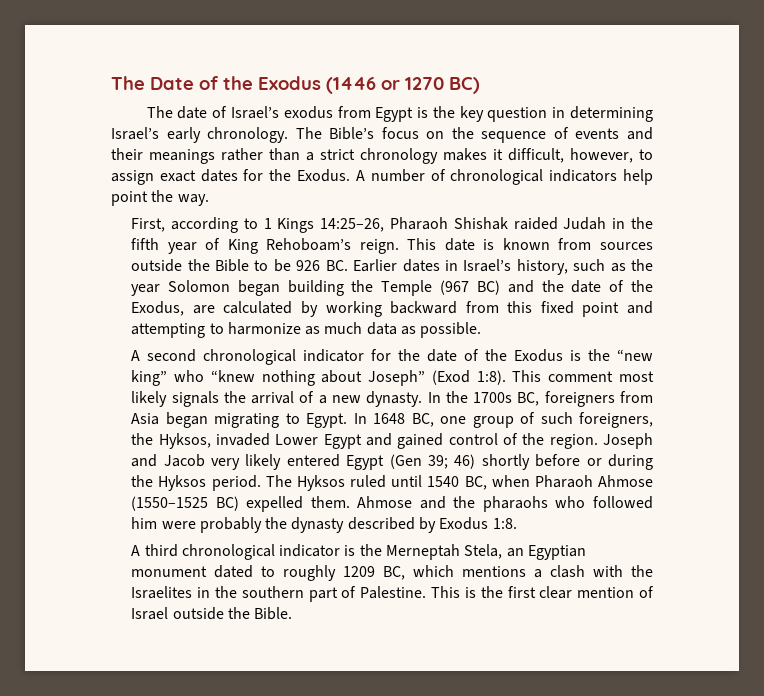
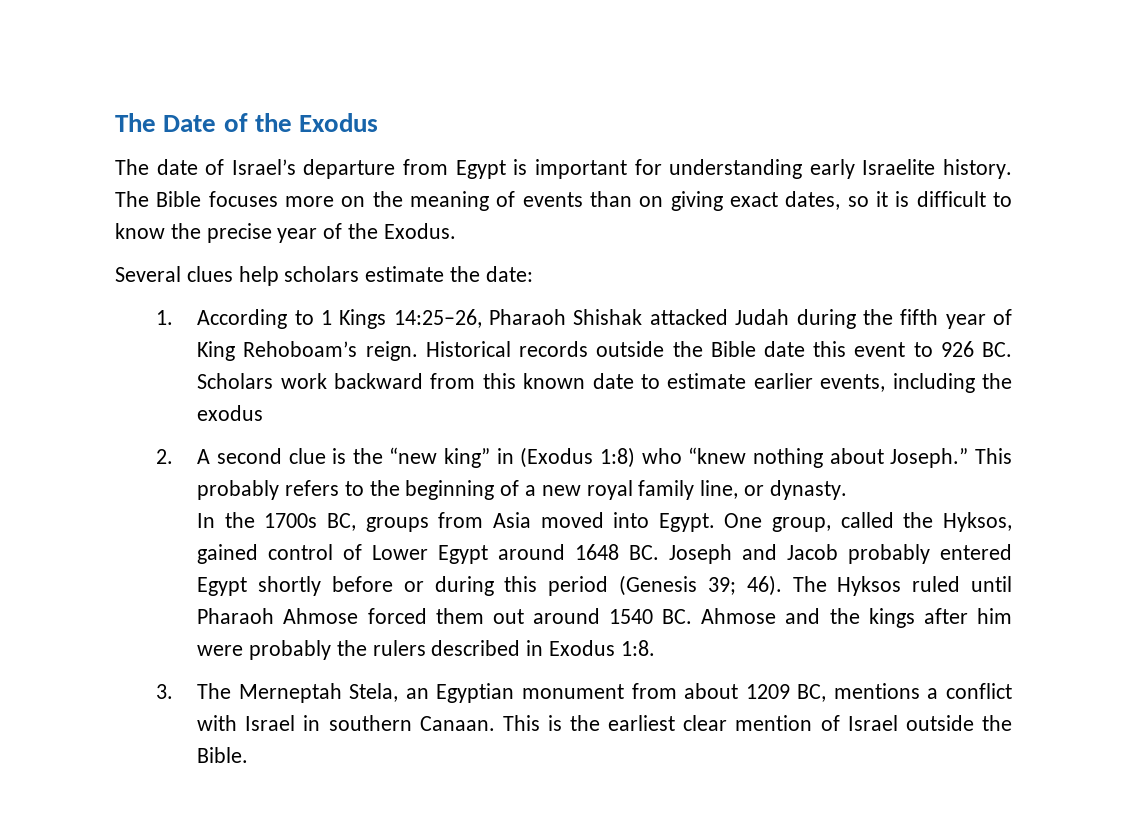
- The Date of the Exodus (1446 or 1270 BC)
+ The Date of the Exodus
- The date of Israel’s exodus from Egypt is the key question in determining Israel’s early chronology. The Bible’s focus on the sequence of events and their meanings rather than a strict chronology makes it difficult, however, to assign exact dates for the Exodus. A number of chronological indicators help point the way.
- First, according to 1 Kings 14:25–26, Pharaoh Shishak raided Judah in the fifth year of King Rehoboam’s reign.
+ The date of Israel’s departure from Egypt is important for understanding early Israelite history. The Bible focuses more on the meaning of events than on giving exact dates, so it is difficult to know the precise year of the Exodus.
+ Several clues help scholars estimate the date:
+ 1. According to 1 Kings 14:25–26, Pharaoh Shishak attacked Judah during the fifth year of King Rehoboam’s reign.
- This date is known from sources outside the Bible to be 926 BC. Earlier dates in Israel’s history, such as the year Solomon began building the Temple (967 BC) and the date of the Exodus, are calculated by working backward from this fixed point and attempting to harmonize as much data as possible.
- A second chronological indicator for the date of the Exodus is the “new king” who “knew nothing about Joseph” (Exod 1:8). This comment most likely signals the arrival of a new dynasty. In the 1700s BC, foreigners from Asia began migrating to Egypt. In 1648 BC, one group of such foreigners, the Hyksos, invaded Lower Egypt and gained control of the region. Joseph and Jacob very likely entered Egypt (Gen 39; 46) shortly before or during the Hyksos period. The Hyksos ruled until 1540 BC, when Pharaoh Ahmose (1550–1525 BC) expelled them. Ahmose and the pharaohs who followed him were probably the dynasty described by Exodus 1:8.
+ Historical records outside the Bible date this event to 926 BC. Scholars work backward from this known date to estimate earlier events, including the exodus
+ 2. A second clue is the “new king” in (Exodus 1:8) who “knew nothing about Joseph.” This probably refers to the beginning of a new royal family line, or dynasty.
+ In the 1700s BC, groups from Asia moved into Egypt. One group, called the Hyksos, gained control of Lower Egypt around 1648 BC. Joseph and Jacob probably entered Egypt shortly before or during this period (Genesis 39; 46). The Hyksos ruled until Pharaoh Ahmose forced them out around 1540 BC. Ahmose and the kings after him were probably the rulers described in Exodus 1:8.
- A third chronological indicator is the Merneptah Stela, an Egyptian monument dated to roughly 1209 BC, which mentions a clash with the Israelites in the southern part of Palestine.
+ 3. The Merneptah Stela, an Egyptian monument from about 1209 BC, mentions a conflict with Israel in southern Canaan.
- This is the first clear mention of Israel outside the Bible.
+ This is the earliest clear mention of Israel outside the Bible.

